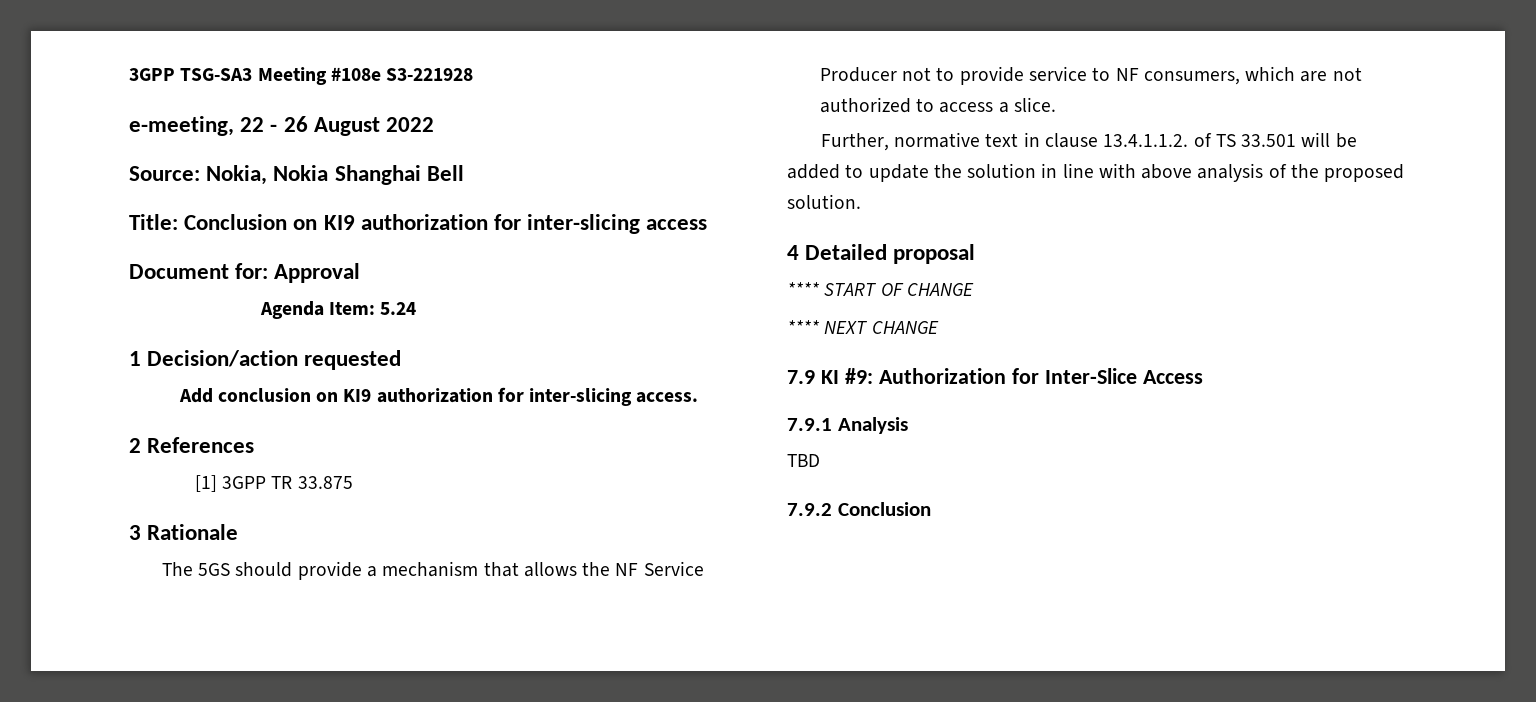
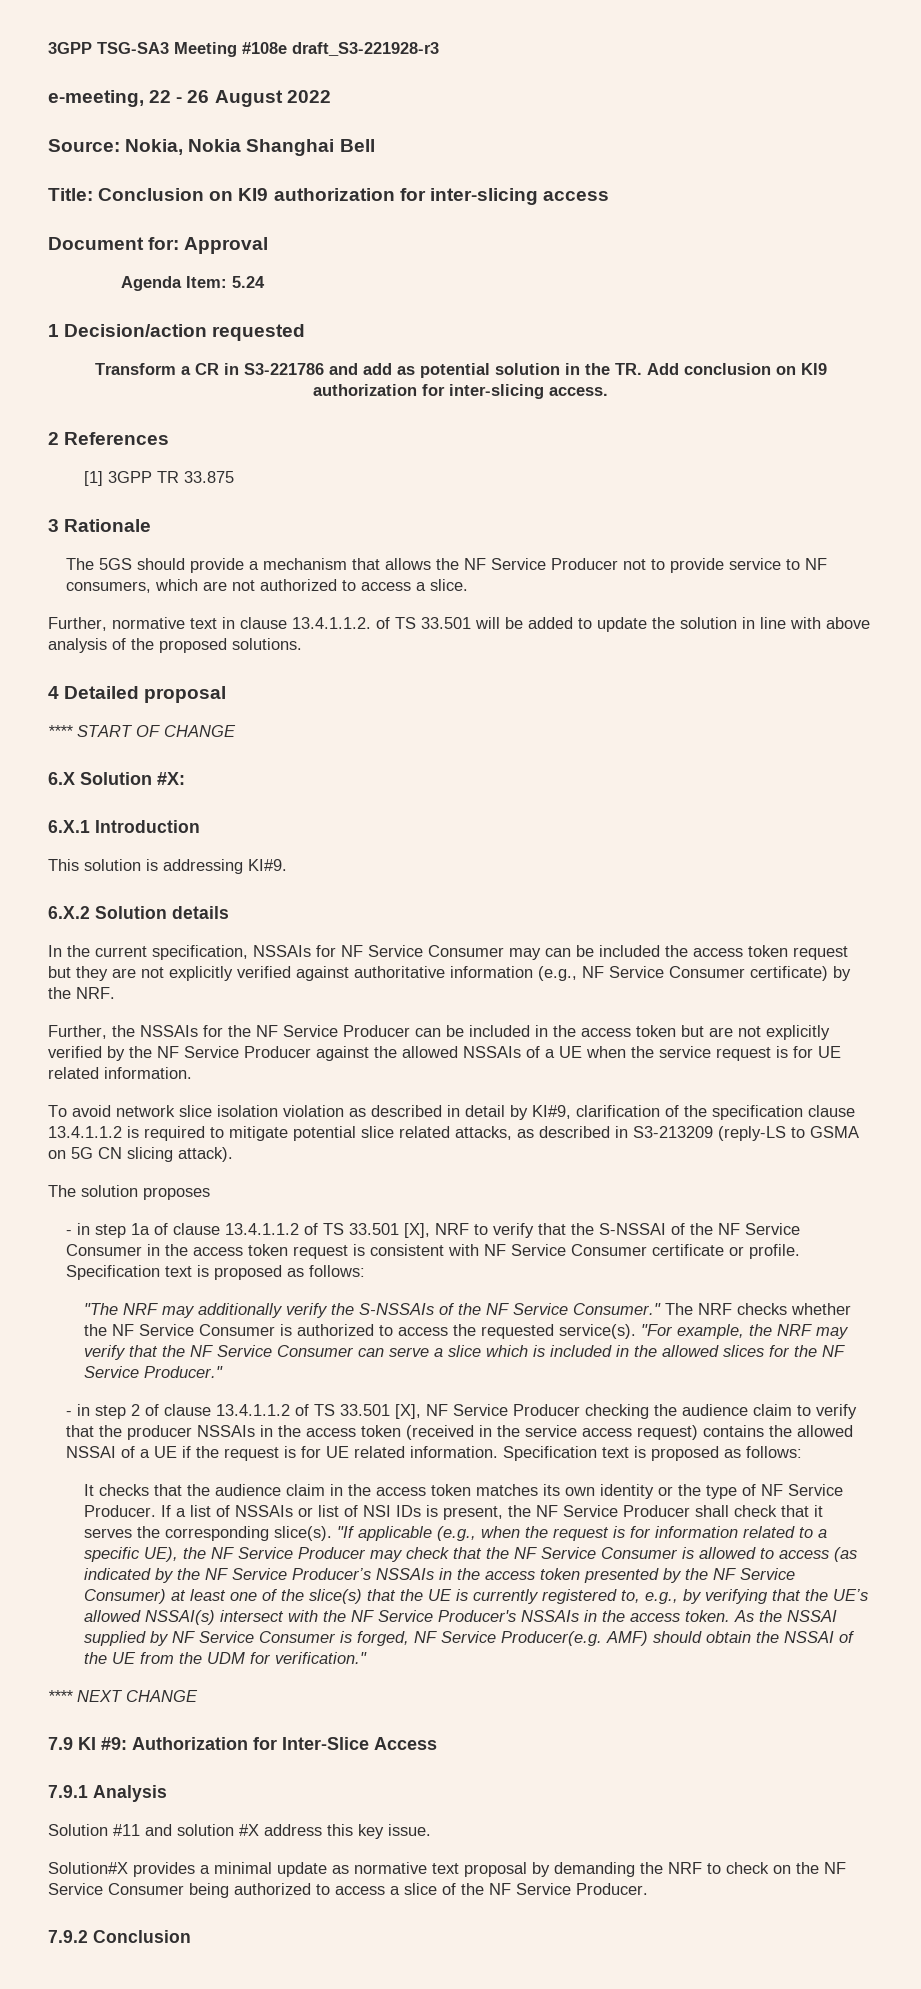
- 3GPP TSG-SA3 Meeting #108e S3-221928
+ 3GPP TSG-SA3 Meeting #108e draft_S3-221928-r3
- Add conclusion on KI9 authorization for inter-slicing access.
+ Transform a CR in S3-221786 and add as potential solution in the TR. Add conclusion on KI9 authorization for inter-slicing access.
- Further, normative text in clause 13.4.1.1.2. of TS 33.501 will be added to update the solution in line with above analysis of the proposed solution.
+ Further, normative text in clause 13.4.1.1.2. of TS 33.501 will be added to update the solution in line with above analysis of the proposed solutions.
+ 6.X Solution #X:
+ 6.X.1 Introduction
+ This solution is addressing KI#9.
+ 6.X.2 Solution details
+ In the current specification, NSSAIs for NF Service Consumer may can be included the access token request but they are not explicitly verified against authoritative information (e.g., NF Service Consumer certificate) by the NRF.
+ Further, the NSSAIs for the NF Service Producer can be included in the access token but are not explicitly verified by the NF Service Producer against the allowed NSSAIs of a UE when the service request is for UE related information.
+ To avoid network slice isolation violation as described in detail by KI#9, clarification of the specification clause 13.4.1.1.2 is required to mitigate potential slice related attacks, as described in S3-213209 (reply-LS to GSMA on 5G CN slicing attack).
+ The solution proposes
+ - in step 1a of clause 13.4.1.1.2 of TS 33.501 [X], NRF to verify that the S-NSSAI of the NF Service Consumer in the access token request is consistent with NF Service Consumer certificate or profile. Specification text is proposed as follows:
+ "The NRF may additionally verify the S-NSSAIs of the NF Service Consumer." The NRF checks whether the NF Service Consumer is authorized to access the requested service(s). "For example, the NRF may verify that the NF Service Consumer can serve a slice which is included in the allowed slices for the NF Service Producer."
+ - in step 2 of clause 13.4.1.1.2 of TS 33.501 [X], NF Service Producer checking the audience claim to verify that the producer NSSAIs in the access token (received in the service access request) contains the allowed NSSAI of a UE if the request is for UE related information. Specification text is proposed as follows:
+ It checks that the audience claim in the access token matches its own identity or the type of NF Service Producer. If a list of NSSAIs or list of NSI IDs is present, the NF Service Producer shall check that it serves the corresponding slice(s). "If applicable (e.g., when the request is for information related to a specific UE), the NF Service Producer may check that the NF Service Consumer is allowed to access (as indicated by the NF Service Producer’s NSSAIs in the access token presented by the NF Service Consumer) at least one of the slice(s) that the UE is currently registered to, e.g., by verifying that the UE’s allowed NSSAI(s) intersect with the NF Service Producer's NSSAIs in the access token. As the NSSAI supplied by NF Service Consumer is forged, NF Service Producer(e.g. AMF) should obtain the NSSAI of the UE from the UDM for verification."
- TBD
+ Solution #11 and solution #X address this key issue.
+ Solution#X provides a minimal update as normative text proposal by demanding the NRF to check on the NF Service Consumer being authorized to access a slice of the NF Service Producer.

